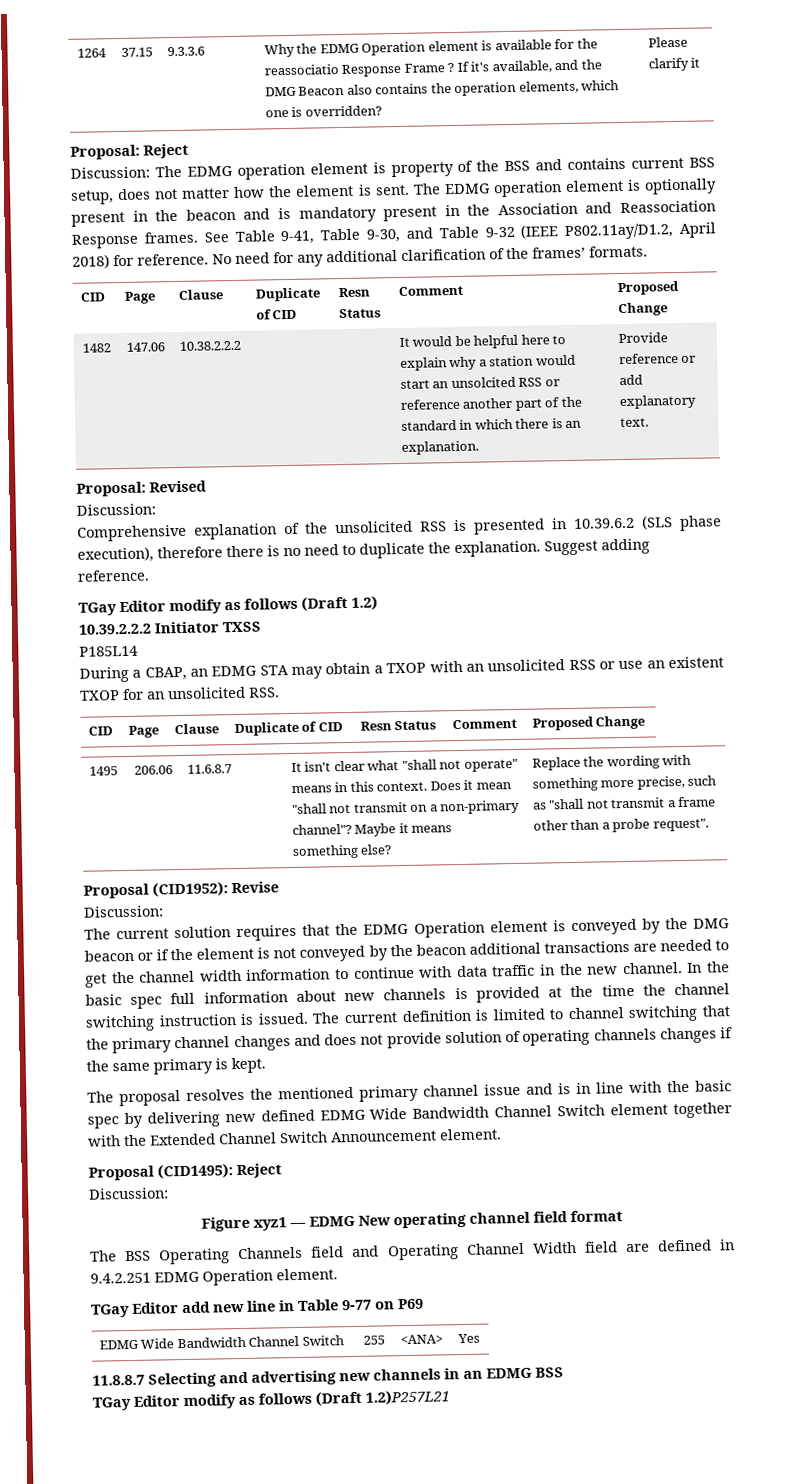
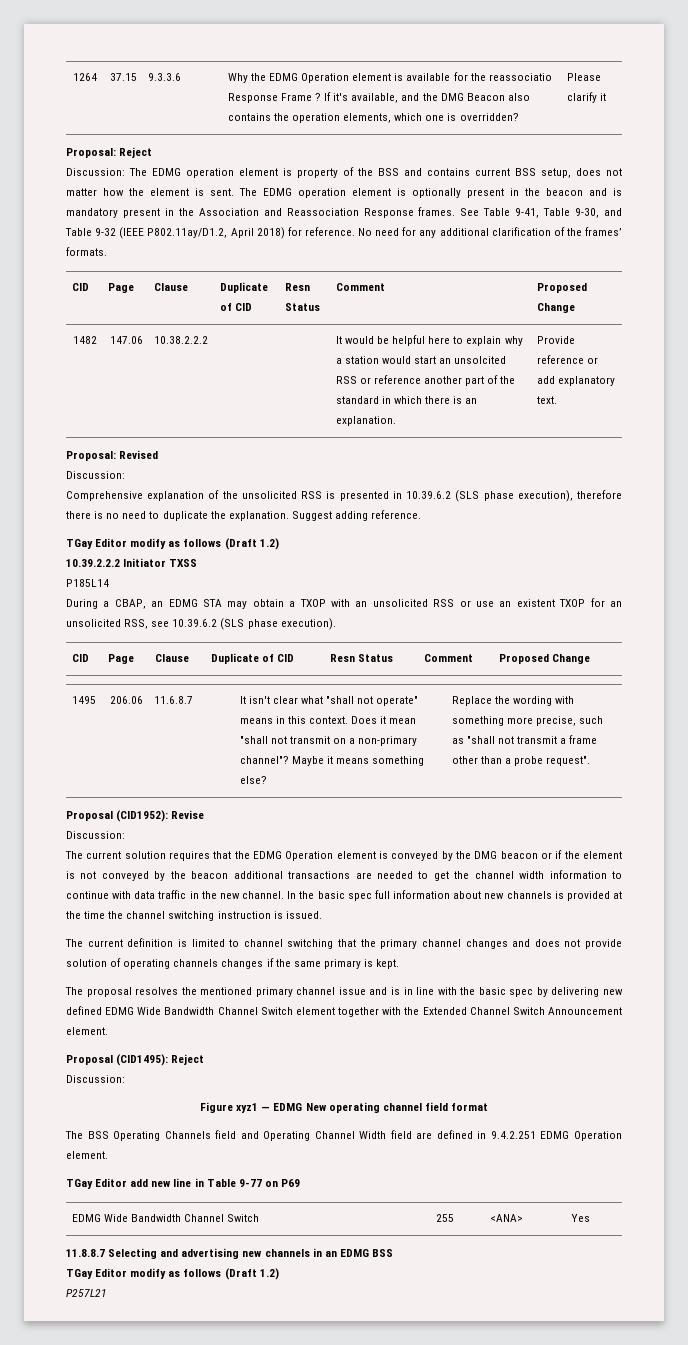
- During a CBAP, an EDMG STA may obtain a TXOP with an unsolicited RSS or use an existent TXOP for an unsolicited RSS.
+ During a CBAP, an EDMG STA may obtain a TXOP with an unsolicited RSS or use an existent TXOP for an unsolicited RSS, see 10.39.6.2 (SLS phase execution).
- In the basic spec full information about new channels is provided at the time the channel switching instruction is issued. The current definition is limited to channel switching that the primary channel changes and does not provide solution of operating channels changes if the same primary is kept.
+ In the basic spec full information about new channels is provided at the time the channel switching instruction is issued.
+ The current definition is limited to channel switching that the primary channel changes and does not provide solution of operating channels changes if the same primary is kept.
  11.8.8.7 Selecting and advertising new channels in an EDMG BSS
- TGay Editor modify as follows (Draft 1.2)P257L21
+ TGay Editor modify as follows (Draft 1.2)
+ P257L21

